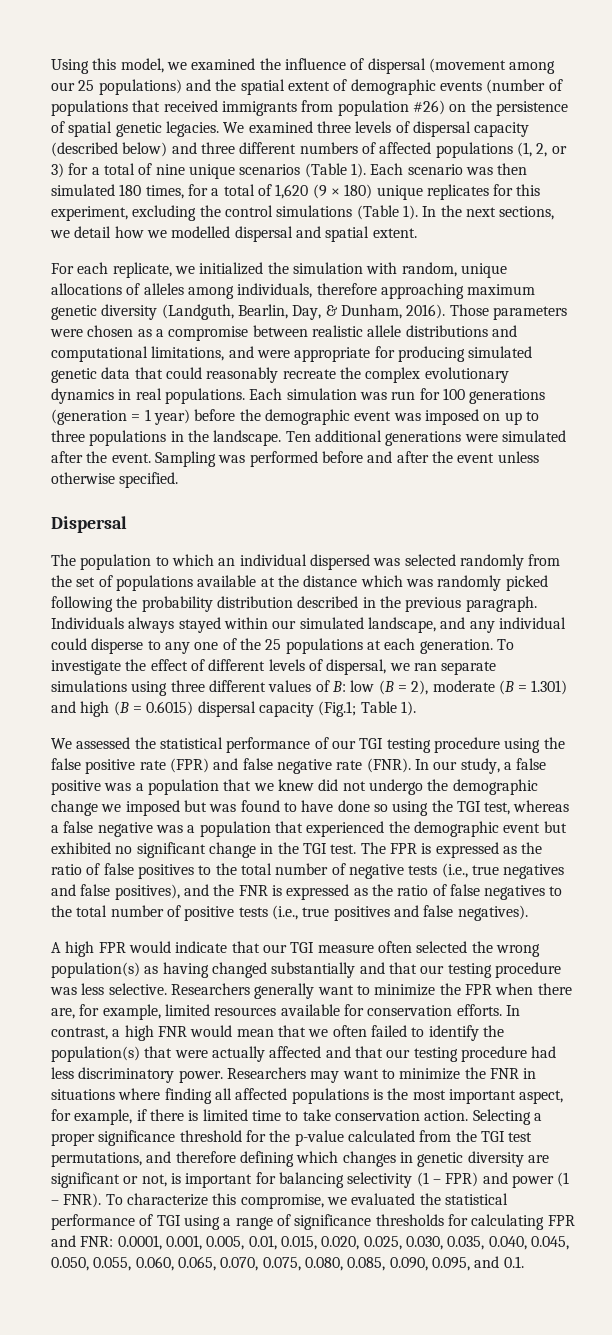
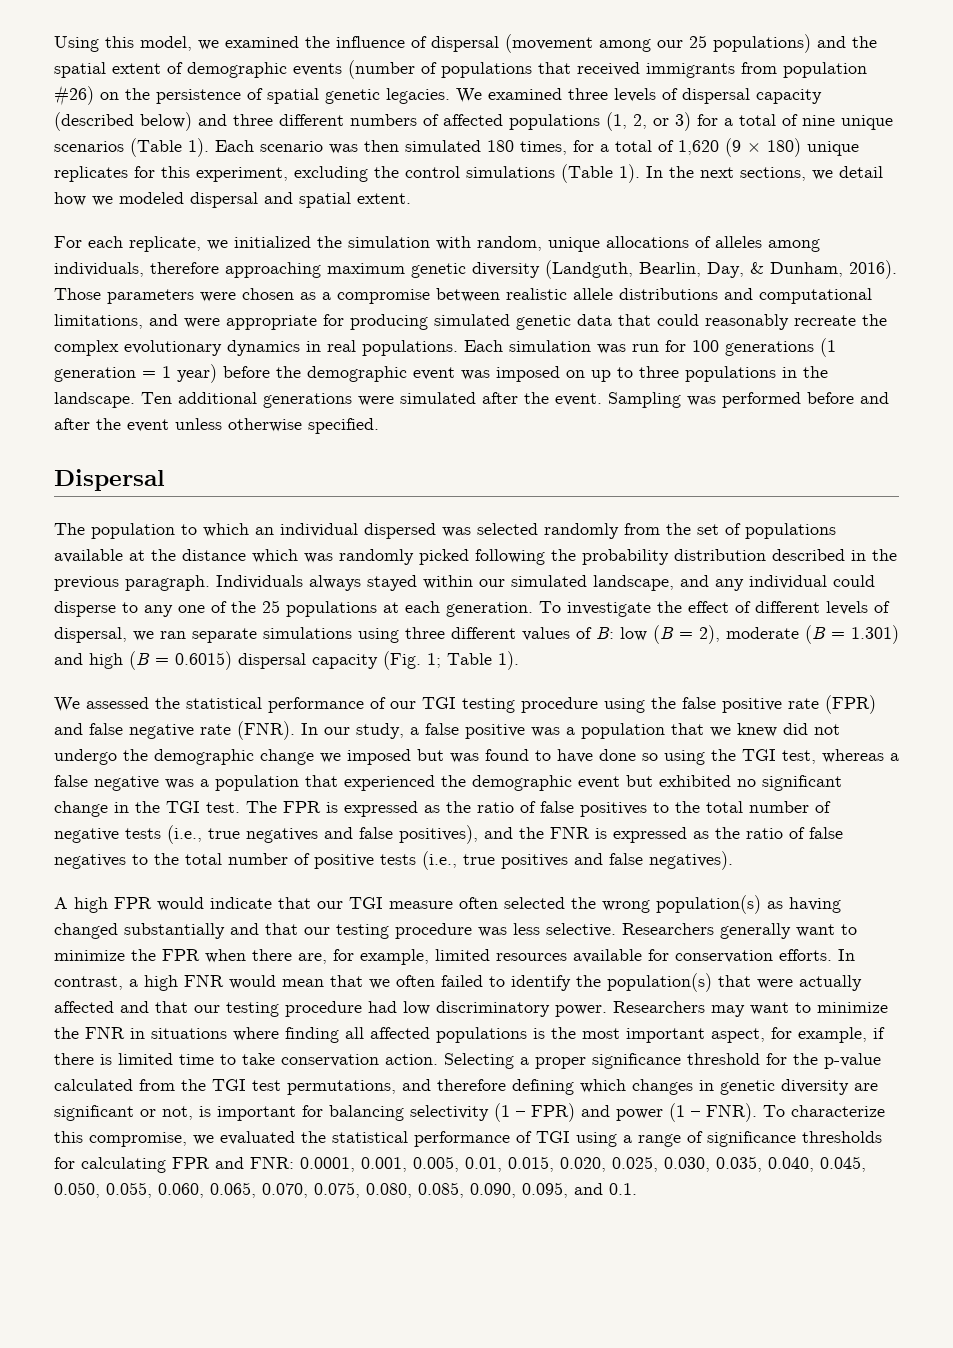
- In the next sections, we detail how we modelled dispersal and spatial extent.
+ In the next sections, we detail how we modeled dispersal and spatial extent.
- Each simulation was run for 100 generations (generation = 1 year) before the demographic event was imposed on up to three populations in the landscape.
+ Each simulation was run for 100 generations (1 generation = 1 year) before the demographic event was imposed on up to three populations in the landscape.
- To investigate the effect of different levels of dispersal, we ran separate simulations using three different values of B: low (B = 2), moderate (B = 1.301) and high (B = 0.6015) dispersal capacity (Fig.1; Table 1).
+ To investigate the effect of different levels of dispersal, we ran separate simulations using three different values of B: low (B = 2), moderate (B = 1.301) and high (B = 0.6015) dispersal capacity (Fig. 1; Table 1).
- In contrast, a high FNR would mean that we often failed to identify the population(s) that were actually affected and that our testing procedure had less discriminatory power.
+ In contrast, a high FNR would mean that we often failed to identify the population(s) that were actually affected and that our testing procedure had low discriminatory power.

